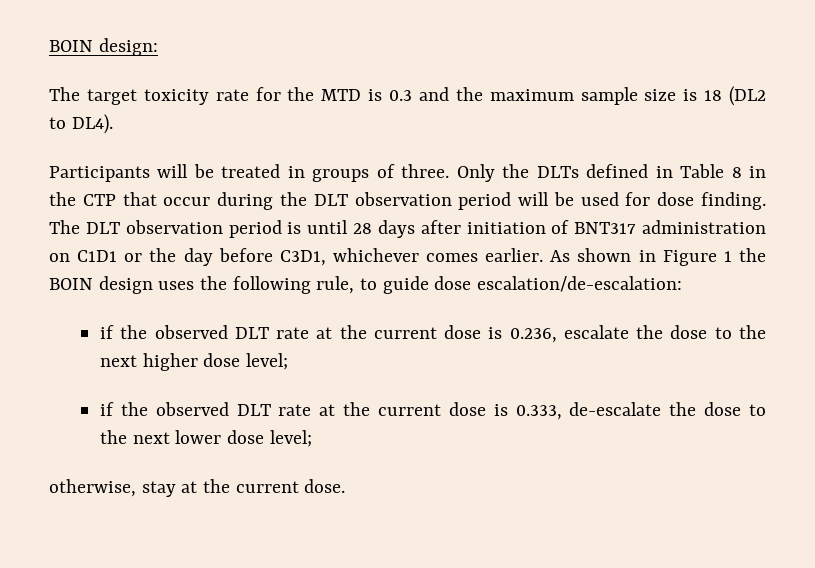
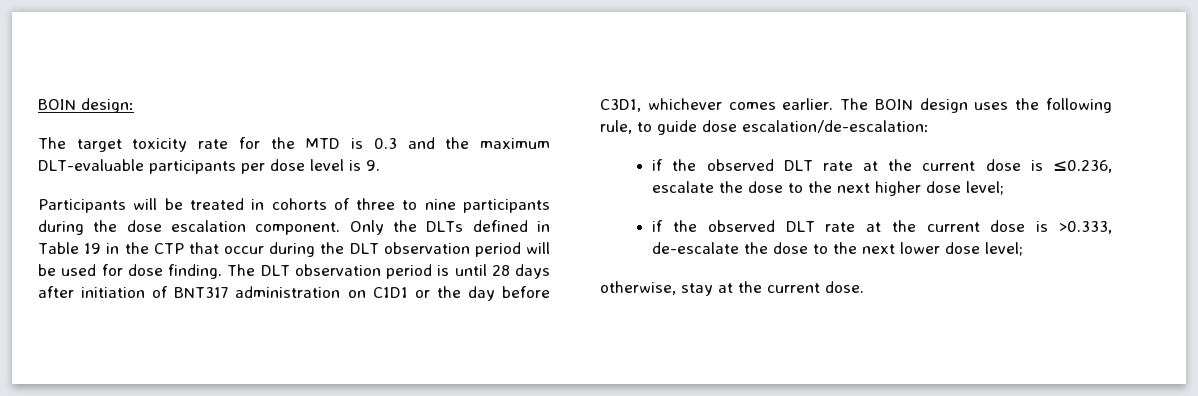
- The target toxicity rate for the MTD is 0.3 and the maximum sample size is 18 (DL2 to DL4).
+ The target toxicity rate for the MTD is 0.3 and the maximum DLT-evaluable participants per dose level is 9.
- Participants will be treated in groups of three.
+ Participants will be treated in cohorts of three to nine participants during the dose escalation component.
- Only the DLTs defined in Table 8 in the CTP that occur during the DLT observation period will be used for dose finding.
+ Only the DLTs defined in Table 19 in the CTP that occur during the DLT observation period will be used for dose finding.
- As shown in Figure 1 the BOIN design uses the following rule, to guide dose escalation/de-escalation:
+ The BOIN design uses the following rule, to guide dose escalation/de-escalation:
- if the observed DLT rate at the current dose is 0.236, escalate the dose to the next higher dose level;
+ if the observed DLT rate at the current dose is ≤0.236, escalate the dose to the next higher dose level;
- if the observed DLT rate at the current dose is 0.333, de-escalate the dose to the next lower dose level;
+ if the observed DLT rate at the current dose is >0.333, de-escalate the dose to the next lower dose level;

